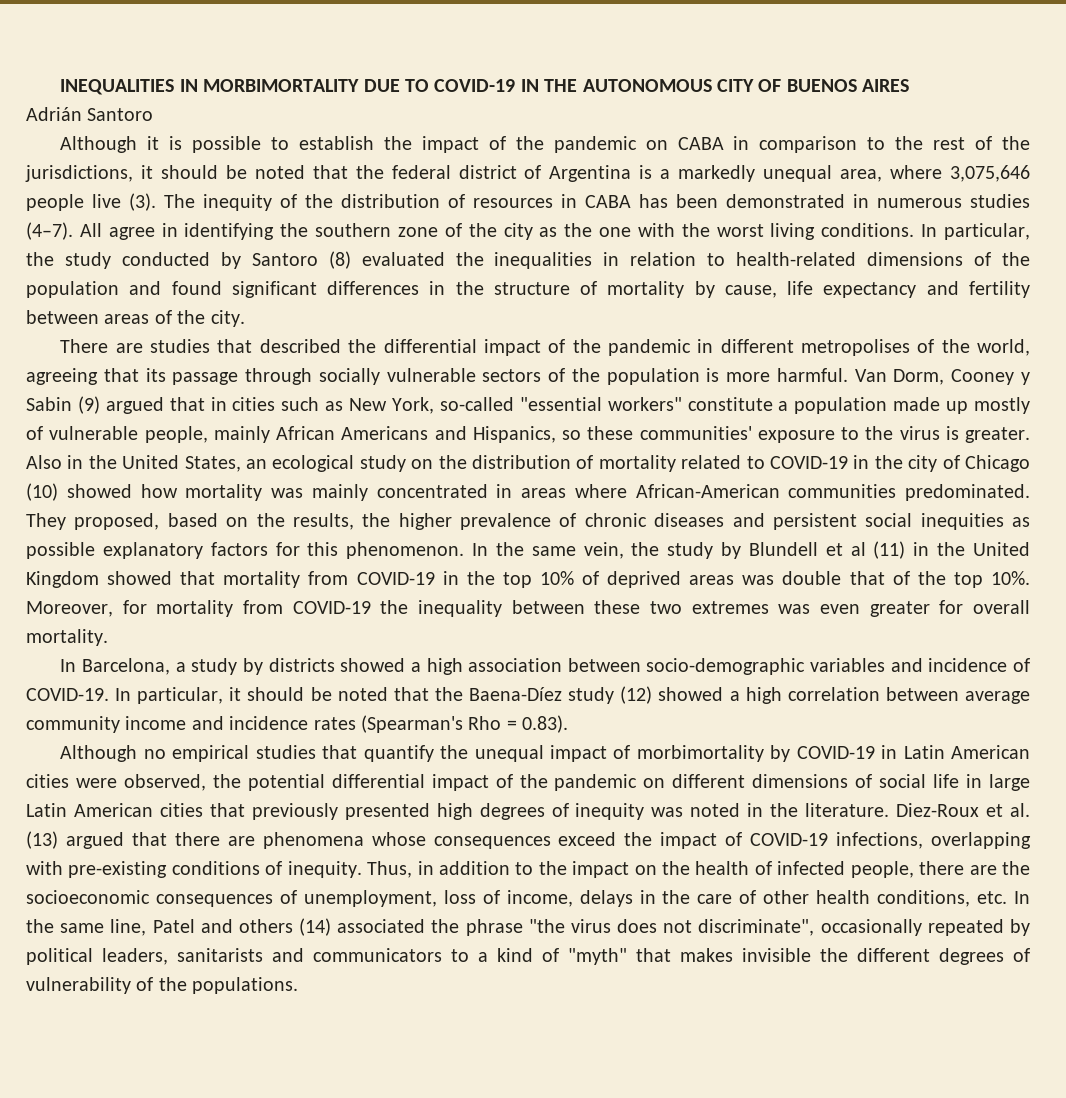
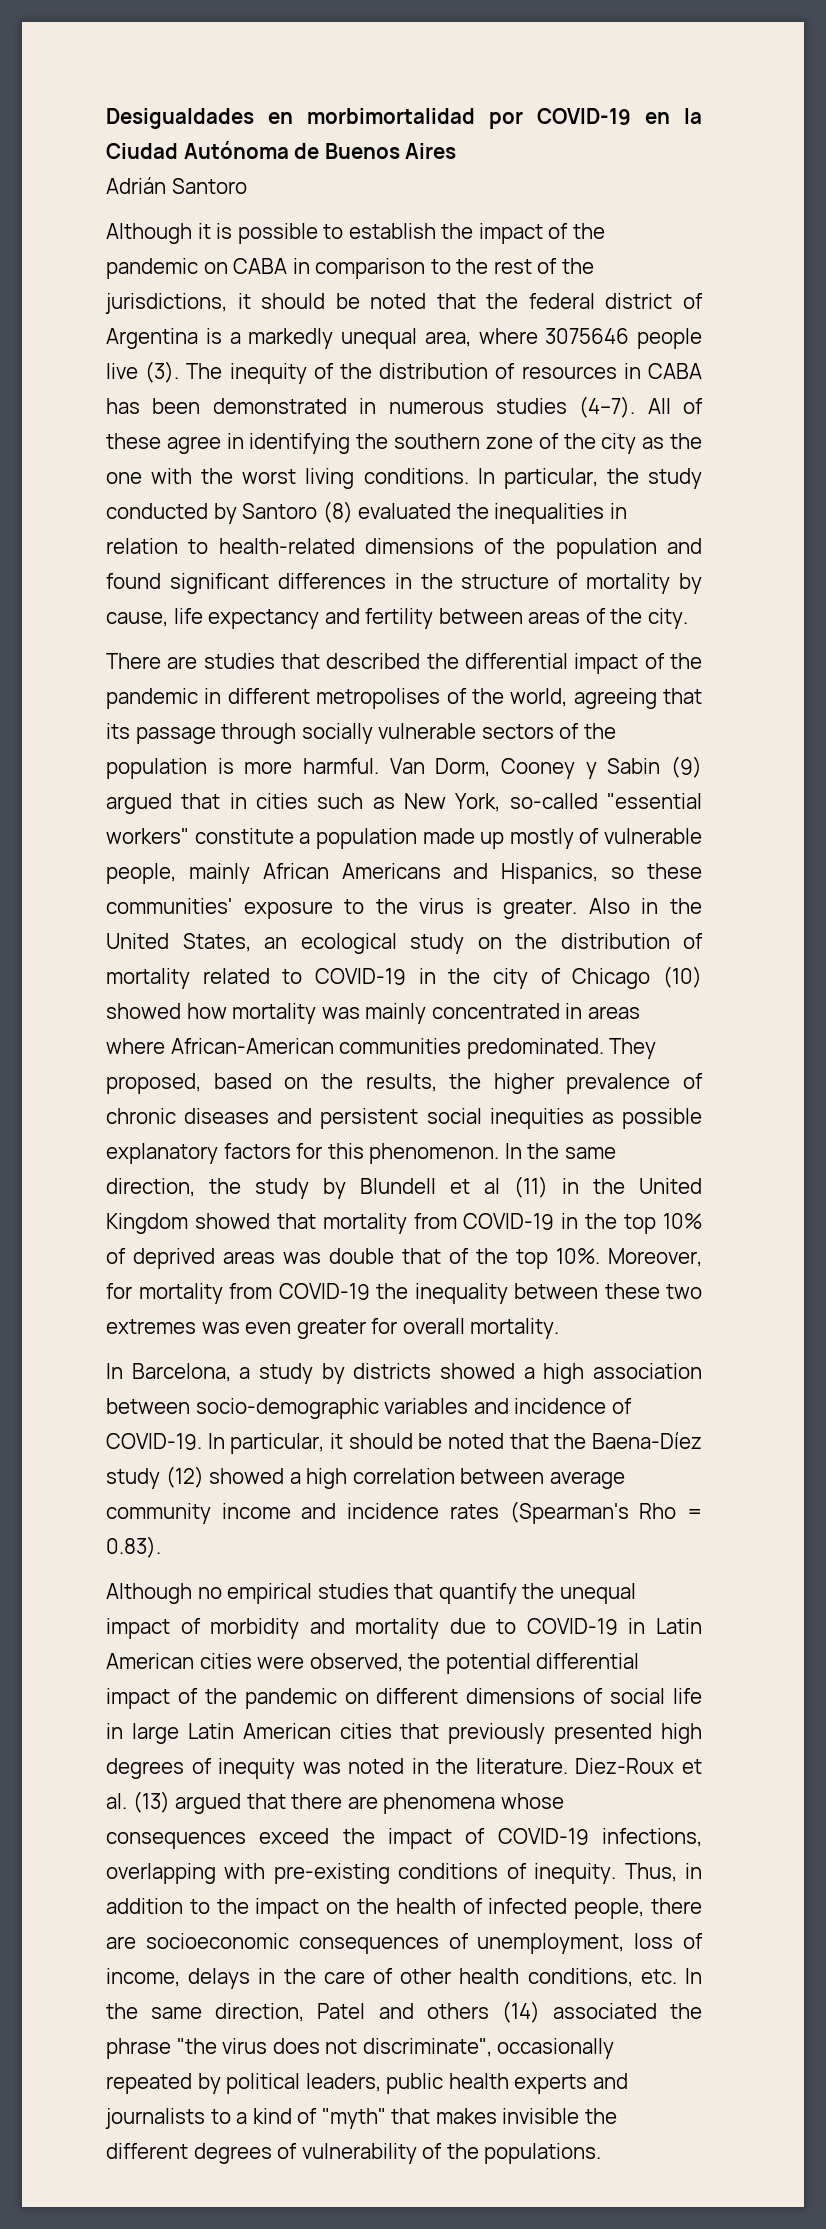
- INEQUALITIES IN MORBIMORTALITY DUE TO COVID-19 IN THE AUTONOMOUS CITY OF BUENOS AIRES
+ Desigualdades en morbimortalidad por COVID-19 en la Ciudad Autónoma de Buenos Aires
- Although it is possible to establish the impact of the pandemic on CABA in comparison to the rest of the jurisdictions, it should be noted that the federal district of Argentina is a markedly unequal area, where 3,075,646 people live (3).
+ Although it is possible to establish the impact of the pandemic on CABA in comparison to the rest of the jurisdictions, it should be noted that the federal district of Argentina is a markedly unequal area, where 3075646 people live (3).
- All agree in identifying the southern zone of the city as the one with the worst living conditions.
+ All of these agree in identifying the southern zone of the city as the one with the worst living conditions.
- In the same vein, the study by Blundell et al (11) in the United Kingdom showed that mortality from COVID-19 in the top 10% of deprived areas was double that of the top 10%.
+ In the same direction, the study by Blundell et al (11) in the United Kingdom showed that mortality from COVID-19 in the top 10% of deprived areas was double that of the top 10%.
- Although no empirical studies that quantify the unequal impact of morbimortality by COVID-19 in Latin American cities were observed, the potential differential impact of the pandemic on different dimensions of social life in large Latin American cities that previously presented high degrees of inequity was noted in the literature.
+ Although no empirical studies that quantify the unequal impact of morbidity and mortality due to COVID-19 in Latin American cities were observed, the potential differential impact of the pandemic on different dimensions of social life in large Latin American cities that previously presented high degrees of inequity was noted in the literature.
- Thus, in addition to the impact on the health of infected people, there are the socioeconomic consequences of unemployment, loss of income, delays in the care of other health conditions, etc. In the same line, Patel and others (14) associated the phrase "the virus does not discriminate", occasionally repeated by political leaders, sanitarists and communicators to a kind of "myth" that makes invisible the different degrees of vulnerability of the populations.
+ Thus, in addition to the impact on the health of infected people, there are socioeconomic consequences of unemployment, loss of income, delays in the care of other health conditions, etc. In the same direction, Patel and others (14) associated the phrase "the virus does not discriminate", occasionally repeated by political leaders, public health experts and journalists to a kind of "myth" that makes invisible the different degrees of vulnerability of the populations.

